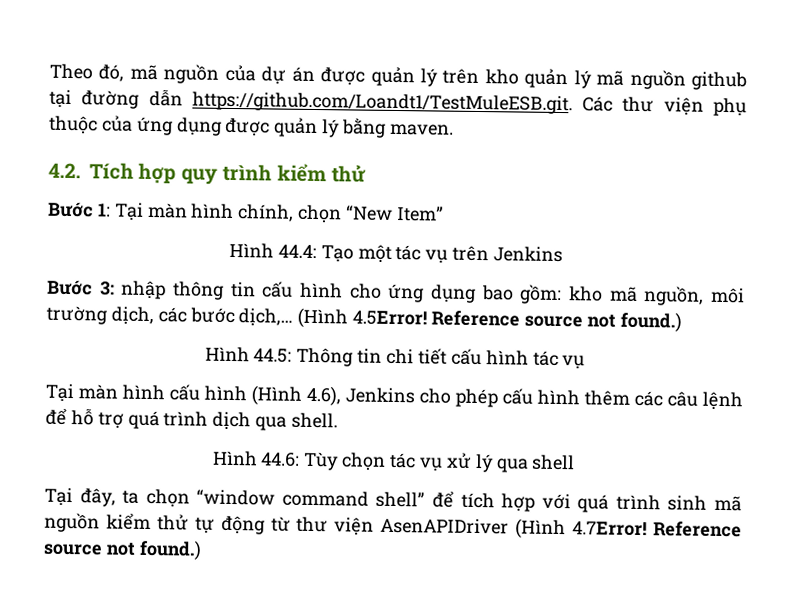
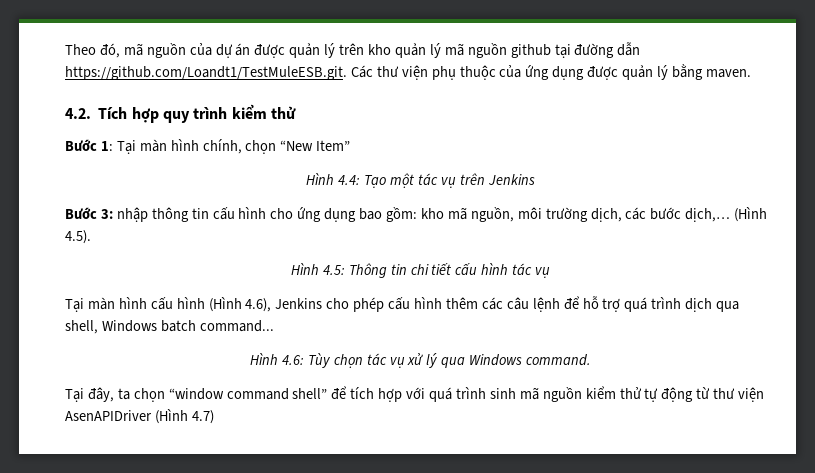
- Hình 44.4: Tạo một tác vụ trên Jenkins
+ Hình 4.4: Tạo một tác vụ trên Jenkins
- (Hình 4.5Error! Reference source not found.)
- Hình 44.5: Thông tin chi tiết cấu hình tác vụ
+ (Hình 4.5).
+ Hình 4.5: Thông tin chi tiết cấu hình tác vụ
- Tại màn hình cấu hình (Hình 4.6), Jenkins cho phép cấu hình thêm các câu lệnh để hỗ trợ quá trình dịch qua shell.
- Hình 44.6: Tùy chọn tác vụ xử lý qua shell
+ Tại màn hình cấu hình (Hình 4.6), Jenkins cho phép cấu hình thêm các câu lệnh để hỗ trợ quá trình dịch qua shell, Windows batch command...
+ Hình 4.6: Tùy chọn tác vụ xử lý qua Windows command.
- Tại đây, ta chọn “window command shell” để tích hợp với quá trình sinh mã nguồn kiểm thử tự động từ thư viện AsenAPIDriver (Hình 4.7Error! Reference source not found.)
+ Tại đây, ta chọn “window command shell” để tích hợp với quá trình sinh mã nguồn kiểm thử tự động từ thư viện AsenAPIDriver (Hình 4.7)

